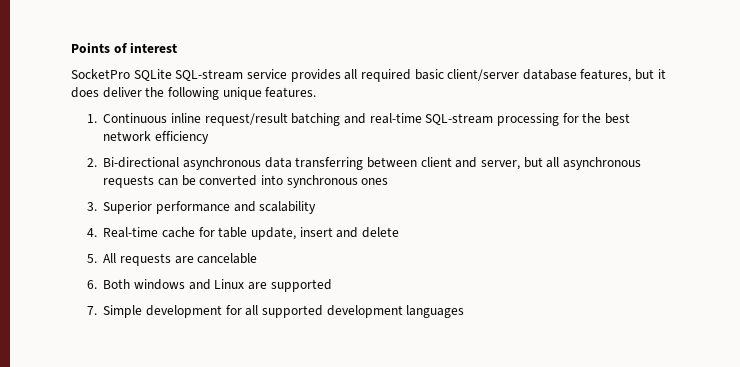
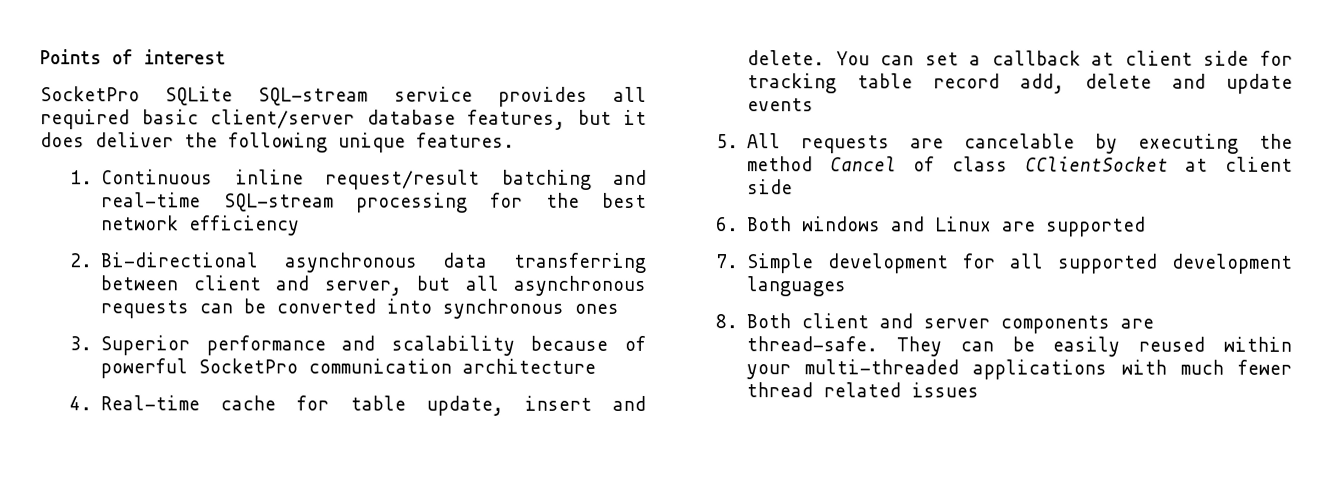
- 3. Superior performance and scalability
+ 3. Superior performance and scalability because of powerful SocketPro communication architecture
- 4. Real-time cache for table update, insert and delete
+ 4. Real-time cache for table update, insert and delete. You can set a callback at client side for tracking table record add, delete and update events
- 5. All requests are cancelable
+ 5. All requests are cancelable by executing the method Cancel of class CClientSocket at client side
+ 8. Both client and server components are thread-safe. They can be easily reused within your multi-threaded applications with much fewer thread related issues

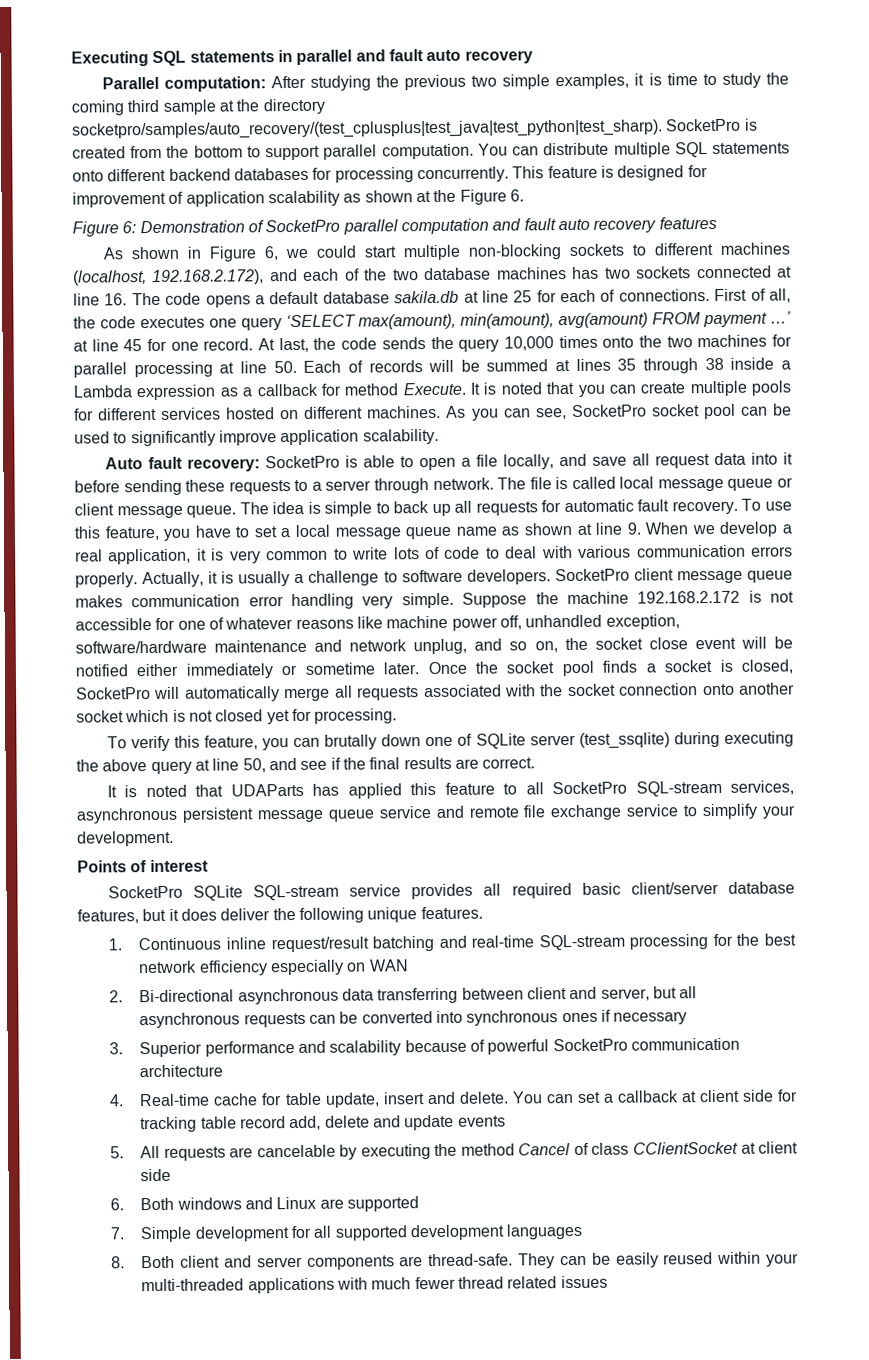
+ Executing SQL statements in parallel and fault auto recovery
+ Parallel computation: After studying the previous two simple examples, it is time to study the coming third sample at the directory socketpro/samples/auto_recovery/(test_cplusplus|test_java|test_python|test_sharp). SocketPro is created from the bottom to support parallel computation. You can distribute multiple SQL statements onto different backend databases for processing concurrently. This feature is designed for improvement of application scalability as shown at the Figure 6.
+ Figure 6: Demonstration of SocketPro parallel computation and fault auto recovery features
+ As shown in Figure 6, we could start multiple non-blocking sockets to different machines (localhost, 192.168.2.172), and each of the two database machines has two sockets connected at line 16. The code opens a default database sakila.db at line 25 for each of connections. First of all, the code executes one query ‘SELECT max(amount), min(amount), avg(amount) FROM payment …’ at line 45 for one record. At last, the code sends the query 10,000 times onto the two machines for parallel processing at line 50. Each of records will be summed at lines 35 through 38 inside a Lambda expression as a callback for method Execute. It is noted that you can create multiple pools for different services hosted on different machines. As you can see, SocketPro socket pool can be used to significantly improve application scalability.
+ Auto fault recovery: SocketPro is able to open a file locally, and save all request data into it before sending these requests to a server through network. The file is called local message queue or client message queue. The idea is simple to back up all requests for automatic fault recovery. To use this feature, you have to set a local message queue name as shown at line 9. When we develop a real application, it is very common to write lots of code to deal with various communication errors properly. Actually, it is usually a challenge to software developers. SocketPro client message queue makes communication error handling very simple. Suppose the machine 192.168.2.172 is not accessible for one of whatever reasons like machine power off, unhandled exception, software/hardware maintenance and network unplug, and so on, the socket close event will be notified either immediately or sometime later. Once the socket pool finds a socket is closed, SocketPro will automatically merge all requests associated with the socket connection onto another socket which is not closed yet for processing.
+ To verify this feature, you can brutally down one of SQLite server (test_ssqlite) during executing the above query at line 50, and see if the final results are correct.
+ It is noted that UDAParts has applied this feature to all SocketPro SQL-stream services, asynchronous persistent message queue service and remote file exchange service to simplify your development.
- 1. Continuous inline request/result batching and real-time SQL-stream processing for the best network efficiency
+ 1. Continuous inline request/result batching and real-time SQL-stream processing for the best network efficiency especially on WAN
- 2. Bi-directional asynchronous data transferring between client and server, but all asynchronous requests can be converted into synchronous ones
+ 2. Bi-directional asynchronous data transferring between client and server, but all asynchronous requests can be converted into synchronous ones if necessary

